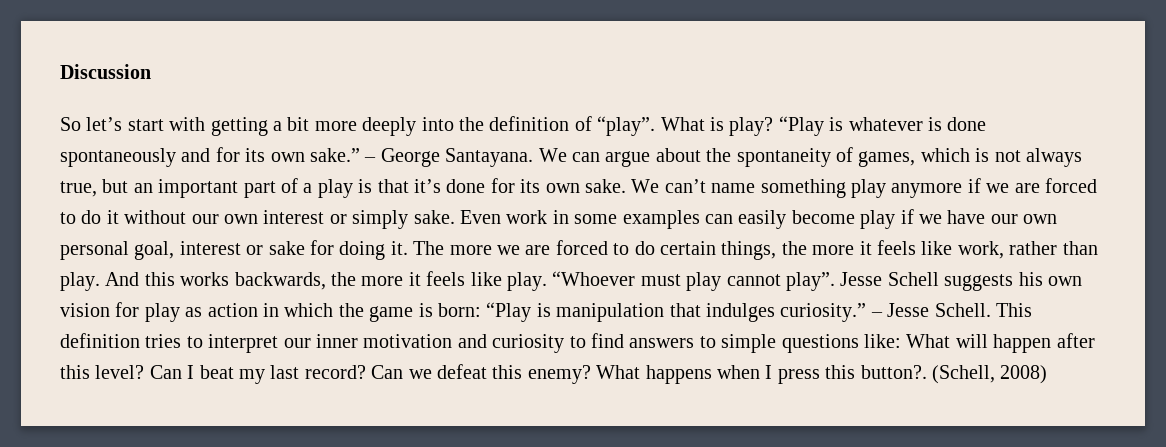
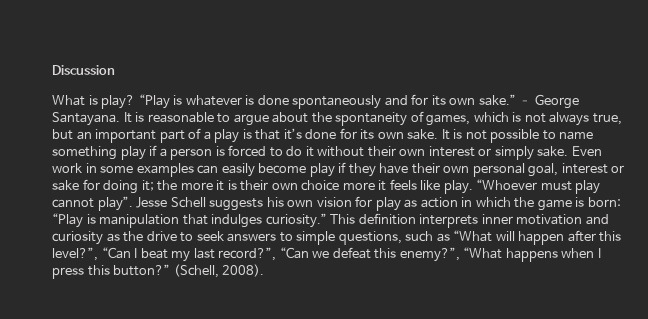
- So let’s start with getting a bit more deeply into the definition of “play”.
- We can argue about the spontaneity of games, which is not always true, but an important part of a play is that it’s done for its own sake.
+ It is reasonable to argue about the spontaneity of games, which is not always true, but an important part of a play is that it’s done for its own sake.
- We can’t name something play anymore if we are forced to do it without our own interest or simply sake.
+ It is not possible to name something play if a person is forced to do it without their own interest or simply sake.
- Even work in some examples can easily become play if we have our own personal goal, interest or sake for doing it. The more we are forced to do certain things, the more it feels like work, rather than play. And this works backwards, the more it feels like play.
+ Even work in some examples can easily become play if they have their own personal goal, interest or sake for doing it; the more it is their own choice more it feels like play.
- – Jesse Schell. This definition tries to interpret our inner motivation and curiosity to find answers to simple questions like: What will happen after this level? Can I beat my last record? Can we defeat this enemy? What happens when I press this button?. (Schell, 2008)
+ This definition interprets inner motivation and curiosity as the drive to seek answers to simple questions, such as “What will happen after this level?”, “Can I beat my last record?”, “Can we defeat this enemy?”, “What happens when I press this button?” (Schell, 2008).

